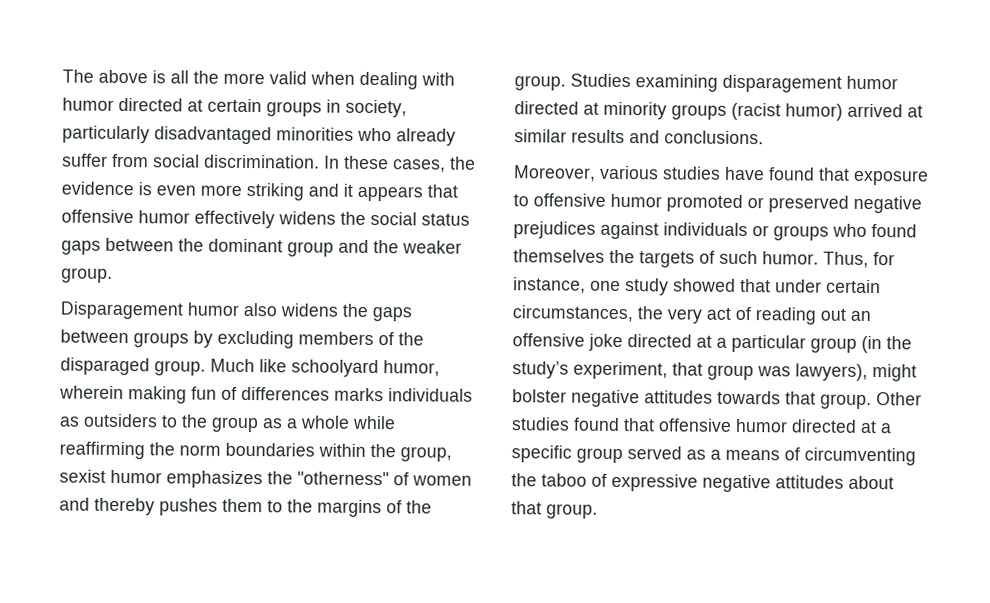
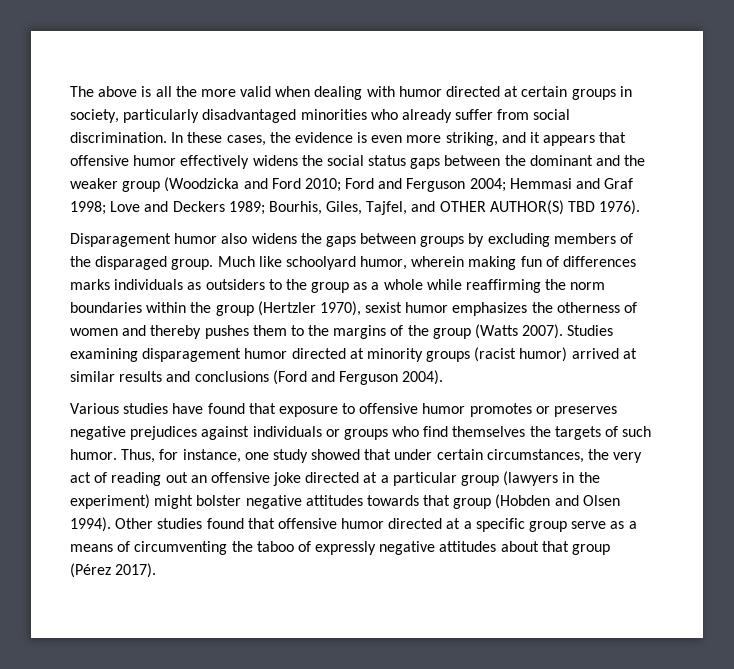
- In these cases, the evidence is even more striking and it appears that offensive humor effectively widens the social status gaps between the dominant group and the weaker group.
+ In these cases, the evidence is even more striking, and it appears that offensive humor effectively widens the social status gaps between the dominant and the weaker group (Woodzicka and Ford 2010; Ford and Ferguson 2004; Hemmasi and Graf 1998; Love and Deckers 1989; Bourhis, Giles, Tajfel, and OTHER AUTHOR(S) TBD 1976).
- Much like schoolyard humor, wherein making fun of differences marks individuals as outsiders to the group as a whole while reaffirming the norm boundaries within the group, sexist humor emphasizes the "otherness" of women and thereby pushes them to the margins of the group.
+ Much like schoolyard humor, wherein making fun of differences marks individuals as outsiders to the group as a whole while reaffirming the norm boundaries within the group (Hertzler 1970), sexist humor emphasizes the otherness of women and thereby pushes them to the margins of the group (Watts 2007).
- Studies examining disparagement humor directed at minority groups (racist humor) arrived at similar results and conclusions.
- Moreover, various studies have found that exposure to offensive humor promoted or preserved negative prejudices against individuals or groups who found themselves the targets of such humor.
+ Studies examining disparagement humor directed at minority groups (racist humor) arrived at similar results and conclusions (Ford and Ferguson 2004).
+ Various studies have found that exposure to offensive humor promotes or preserves negative prejudices against individuals or groups who find themselves the targets of such humor.
- Thus, for instance, one study showed that under certain circumstances, the very act of reading out an offensive joke directed at a particular group (in the study’s experiment, that group was lawyers), might bolster negative attitudes towards that group.
+ Thus, for instance, one study showed that under certain circumstances, the very act of reading out an offensive joke directed at a particular group (lawyers in the experiment) might bolster negative attitudes towards that group (Hobden and Olsen 1994).
- Other studies found that offensive humor directed at a specific group served as a means of circumventing the taboo of expressive negative attitudes about that group.
+ Other studies found that offensive humor directed at a specific group serve as a means of circumventing the taboo of expressly negative attitudes about that group (Pérez 2017).

